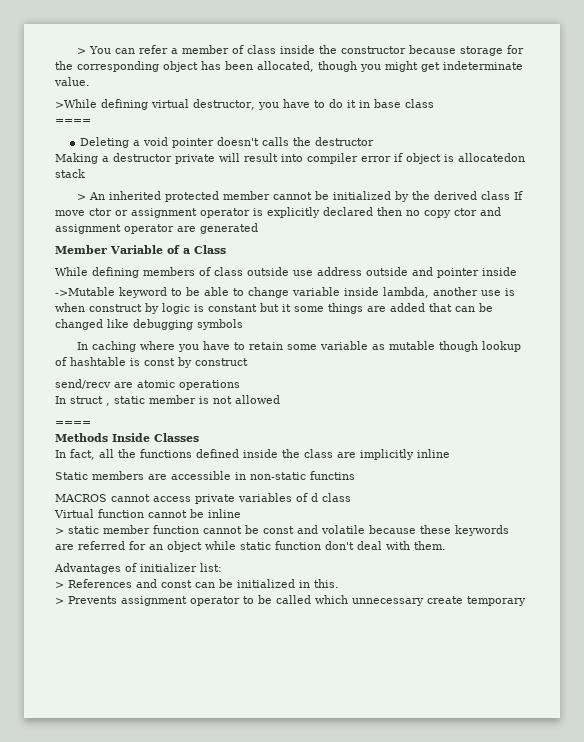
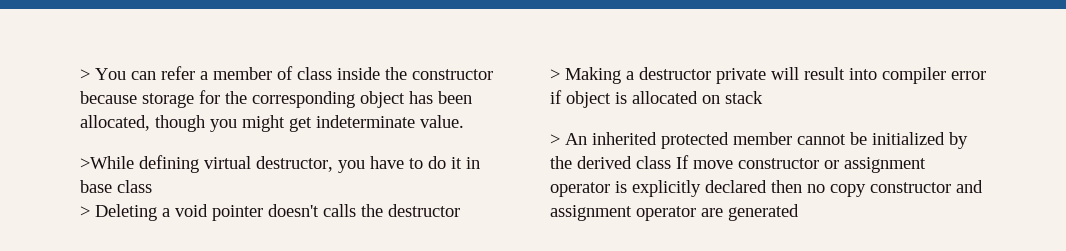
  >While defining virtual destructor, you have to do it in base class
- ====
- Deleting a void pointer doesn't calls the destructor
+ > Deleting a void pointer doesn't calls the destructor
- Making a destructor private will result into compiler error if object is allocatedon stack
+ > Making a destructor private will result into compiler error if object is allocated on stack
- > An inherited protected member cannot be initialized by the derived class If move ctor or assignment operator is explicitly declared then no copy ctor and assignment operator are generated
+ > An inherited protected member cannot be initialized by the derived class If move constructor or assignment operator is explicitly declared then no copy constructor and assignment operator are generated
- Member Variable of a Class
- While defining members of class outside use address outside and pointer inside
- ->Mutable keyword to be able to change variable inside lambda, another use is when construct by logic is constant but it some things are added that can be changed like debugging symbols
- In caching where you have to retain some variable as mutable though lookup of hashtable is const by construct
- send/recv are atomic operations
- In struct , static member is not allowed
- ====
- Methods Inside Classes
- In fact, all the functions defined inside the class are implicitly inline
- Static members are accessible in non-static functins
- MACROS cannot access private variables of d class
- Virtual function cannot be inline
- > static member function cannot be const and volatile because these keywords are referred for an object while static function don't deal with them.
- Advantages of initializer list:
- > References and const can be initialized in this.
- > Prevents assignment operator to be called which unnecessary create temporary

